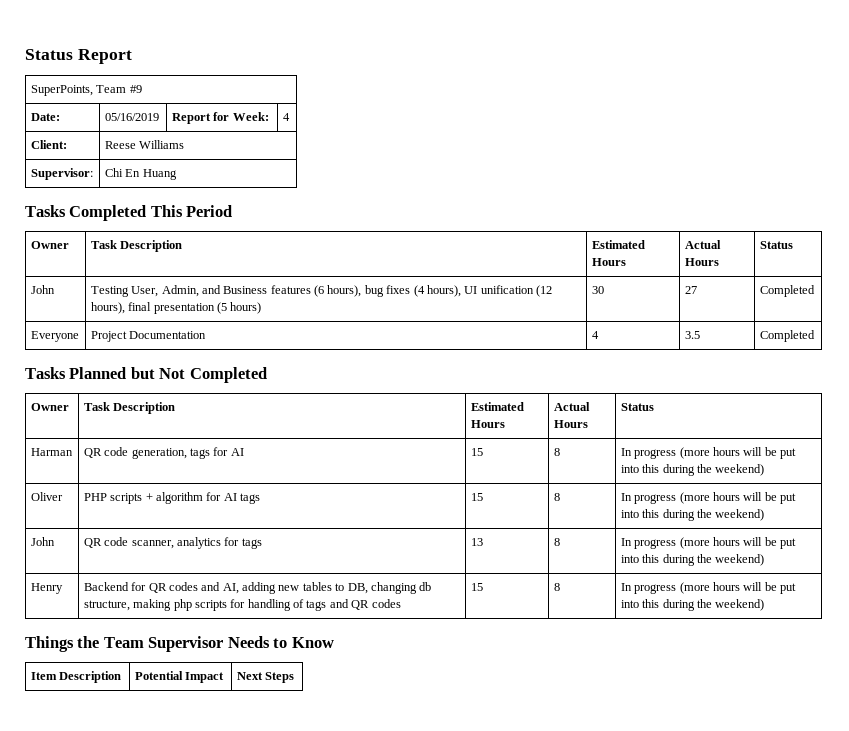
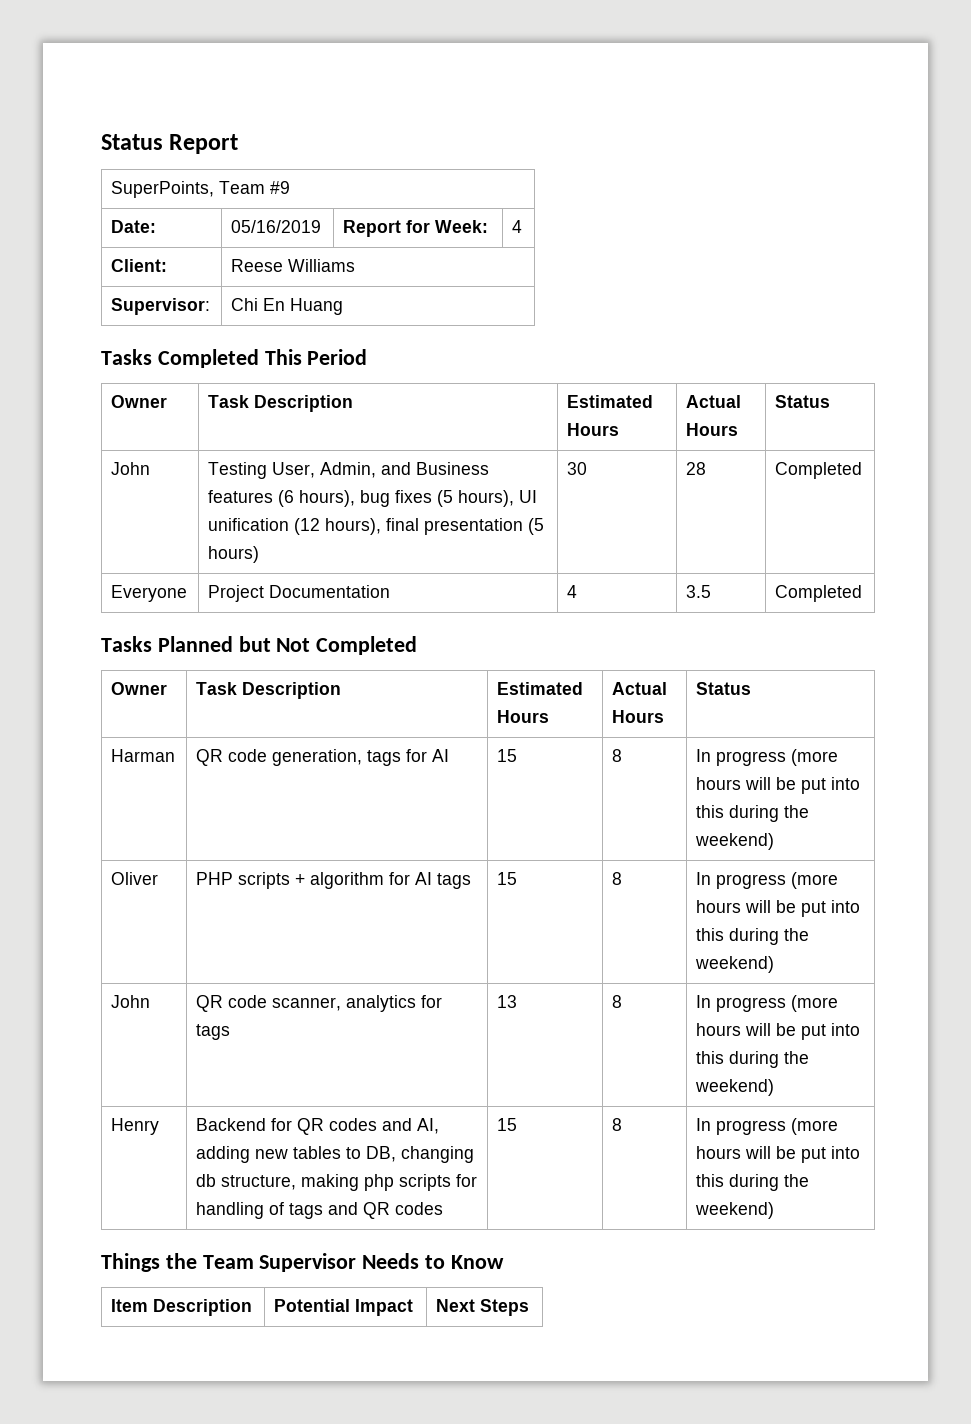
- John | Testing User, Admin, and Business features (6 hours), bug fixes (4 hours), UI unification (12 hours), final presentation (5 hours) | 30 | 27 | Completed
+ John | Testing User, Admin, and Business features (6 hours), bug fixes (5 hours), UI unification (12 hours), final presentation (5 hours) | 30 | 28 | Completed

